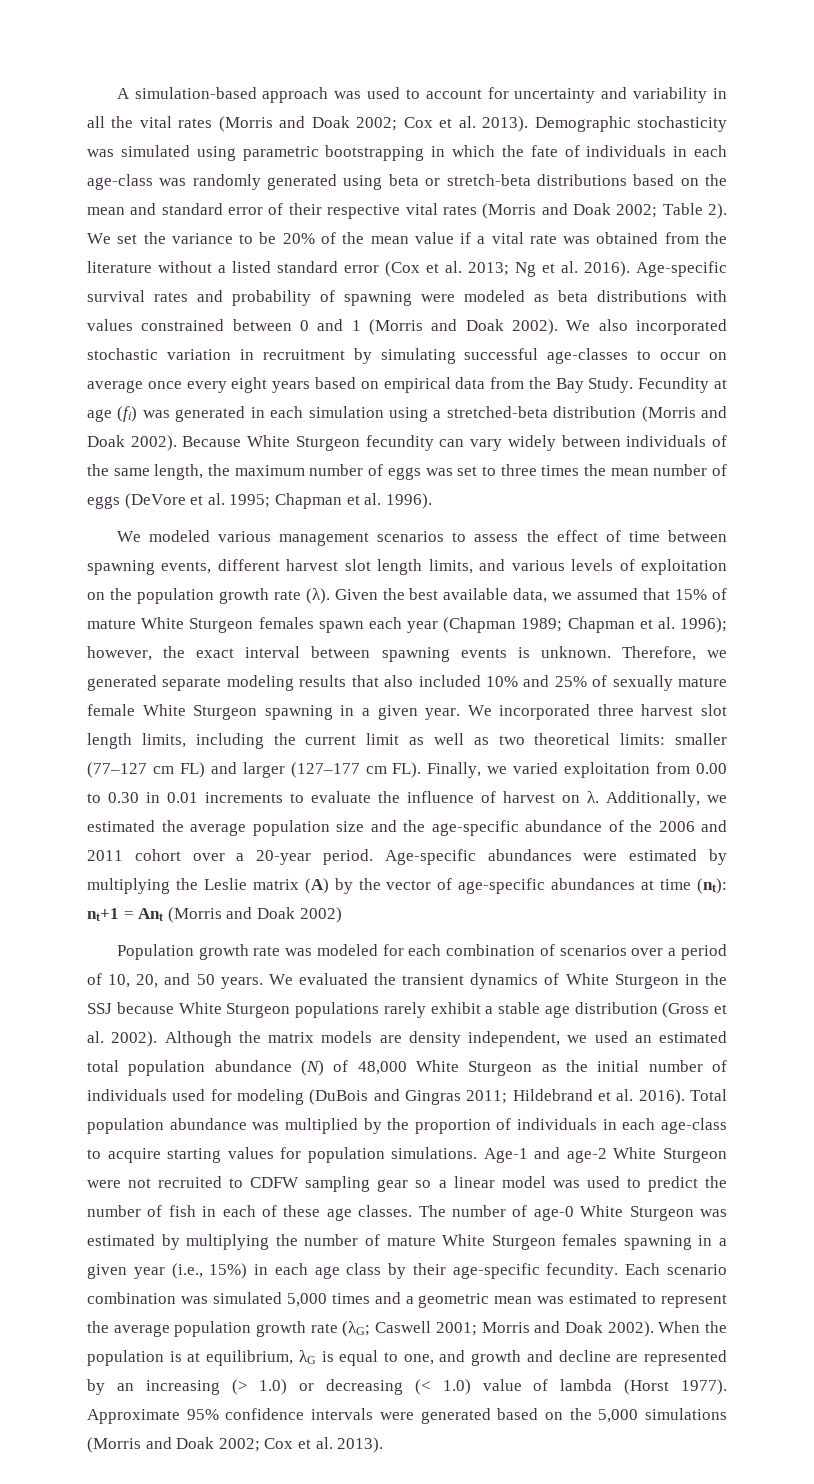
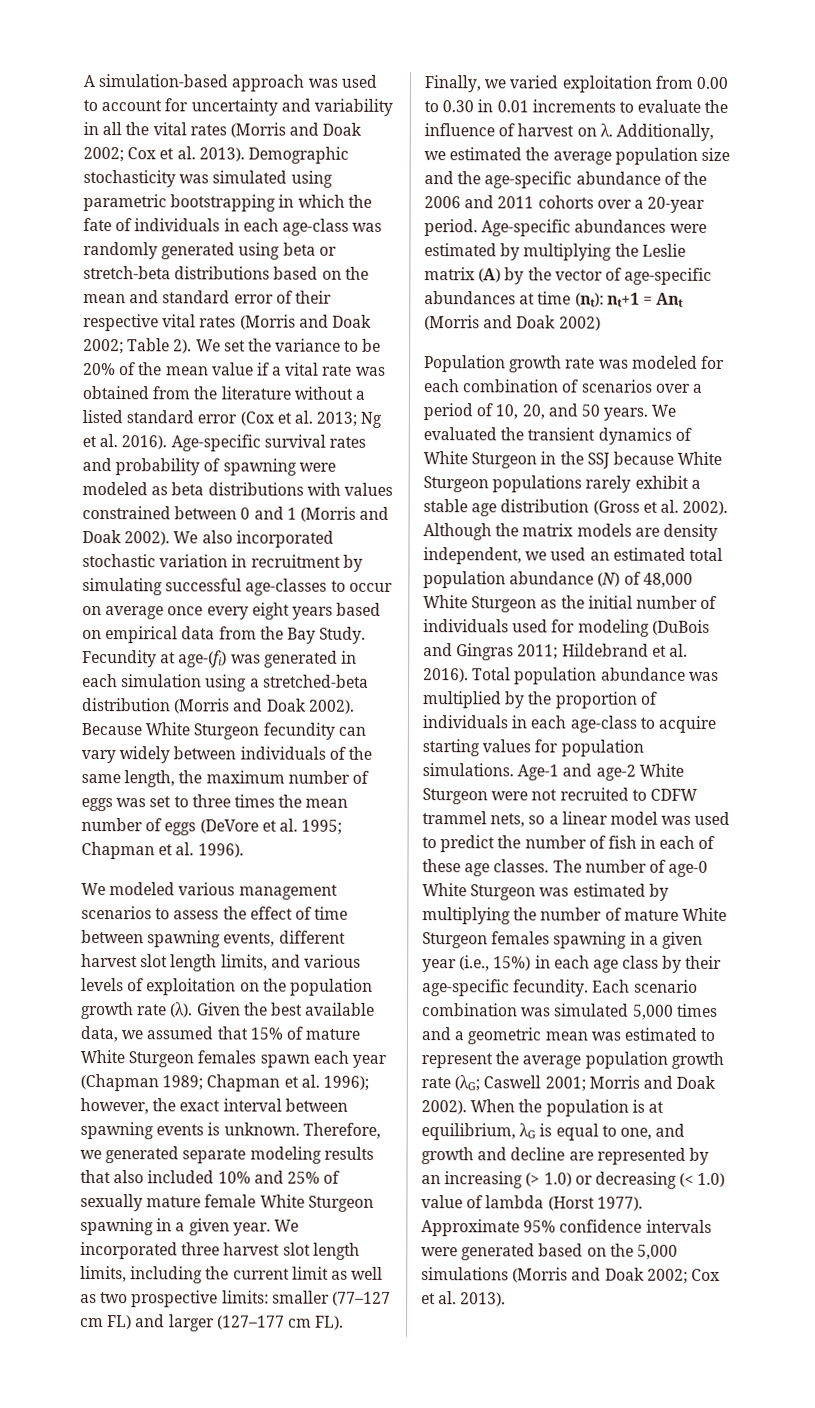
- Fecundity at age (fi) was generated in each simulation using a stretched-beta distribution (Morris and Doak 2002).
+ Fecundity at age-(fi) was generated in each simulation using a stretched-beta distribution (Morris and Doak 2002).
- We incorporated three harvest slot length limits, including the current limit as well as two theoretical limits: smaller (77–127 cm FL) and larger (127–177 cm FL). Finally, we varied exploitation from 0.00 to 0.30 in 0.01 increments to evaluate the influence of harvest on λ.
+ We incorporated three harvest slot length limits, including the current limit as well as two prospective limits: smaller (77–127 cm FL) and larger (127–177 cm FL). Finally, we varied exploitation from 0.00 to 0.30 in 0.01 increments to evaluate the influence of harvest on λ.
- Additionally, we estimated the average population size and the age-specific abundance of the 2006 and 2011 cohort over a 20-year period.
+ Additionally, we estimated the average population size and the age-specific abundance of the 2006 and 2011 cohorts over a 20-year period.
- Age-1 and age-2 White Sturgeon were not recruited to CDFW sampling gear so a linear model was used to predict the number of fish in each of these age classes.
+ Age-1 and age-2 White Sturgeon were not recruited to CDFW trammel nets, so a linear model was used to predict the number of fish in each of these age classes.

